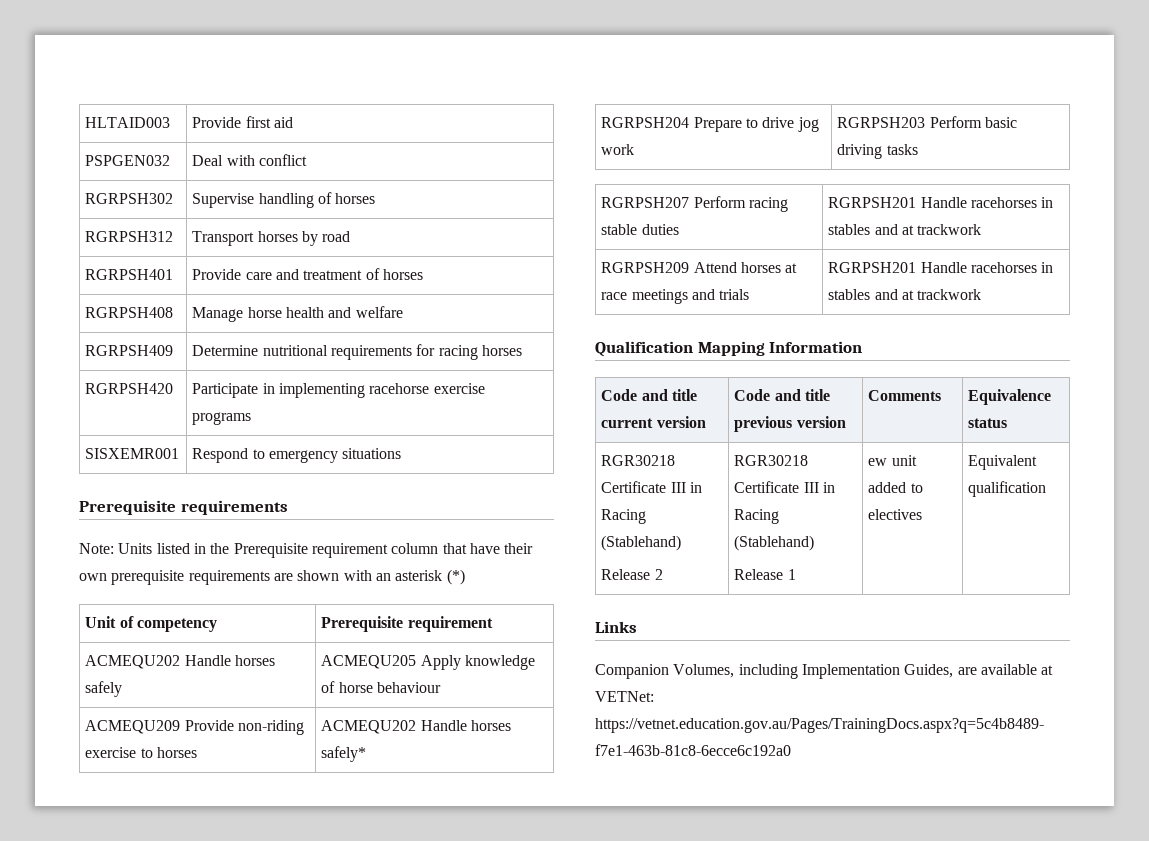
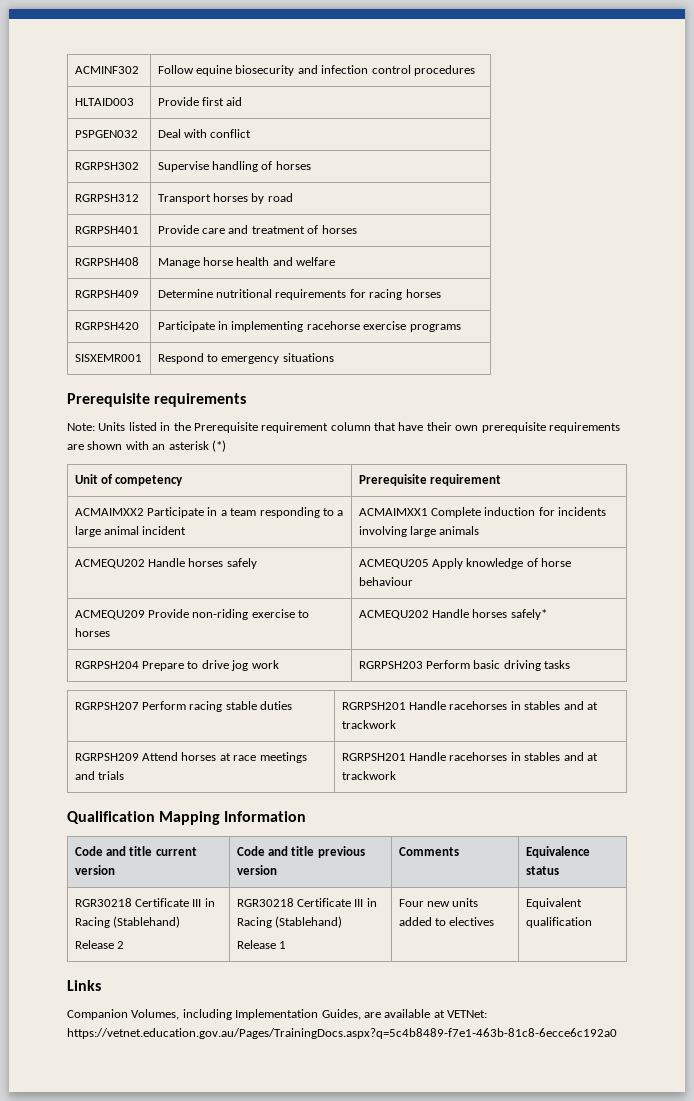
+ ACMINF302 | Follow equine biosecurity and infection control procedures
+ ACMAIMXX2 Participate in a team responding to a large animal incident | ACMAIMXX1 Complete induction for incidents involving large animals
  Code and title current version | Code and title previous version | Comments | Equivalence status
  RGR30218 Certificate III in Racing (Stablehand)
  Release 2 | RGR30218 Certificate III in Racing (Stablehand)
- Release 1 | ew unit added to electives | Equivalent qualification
+ Release 1 | Four new units added to electives | Equivalent qualification

